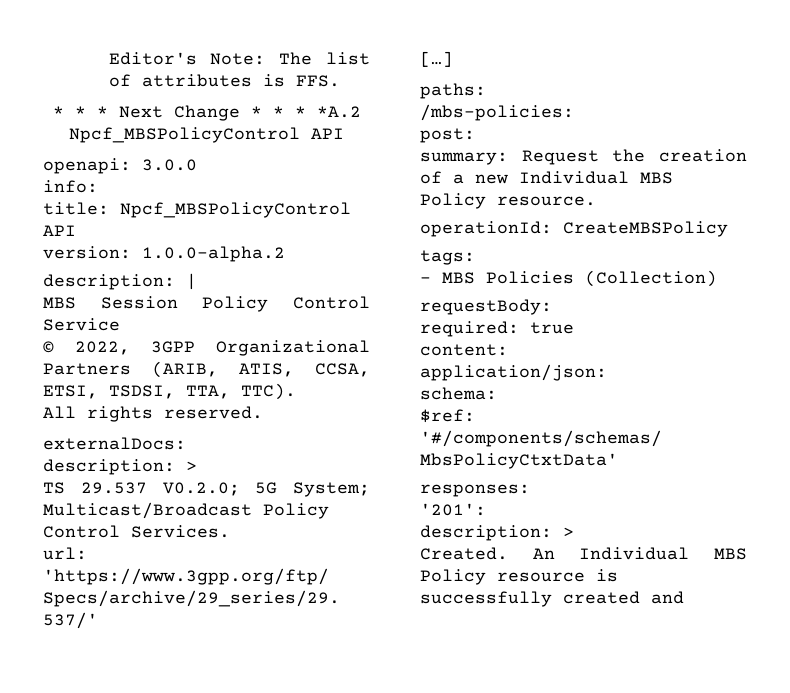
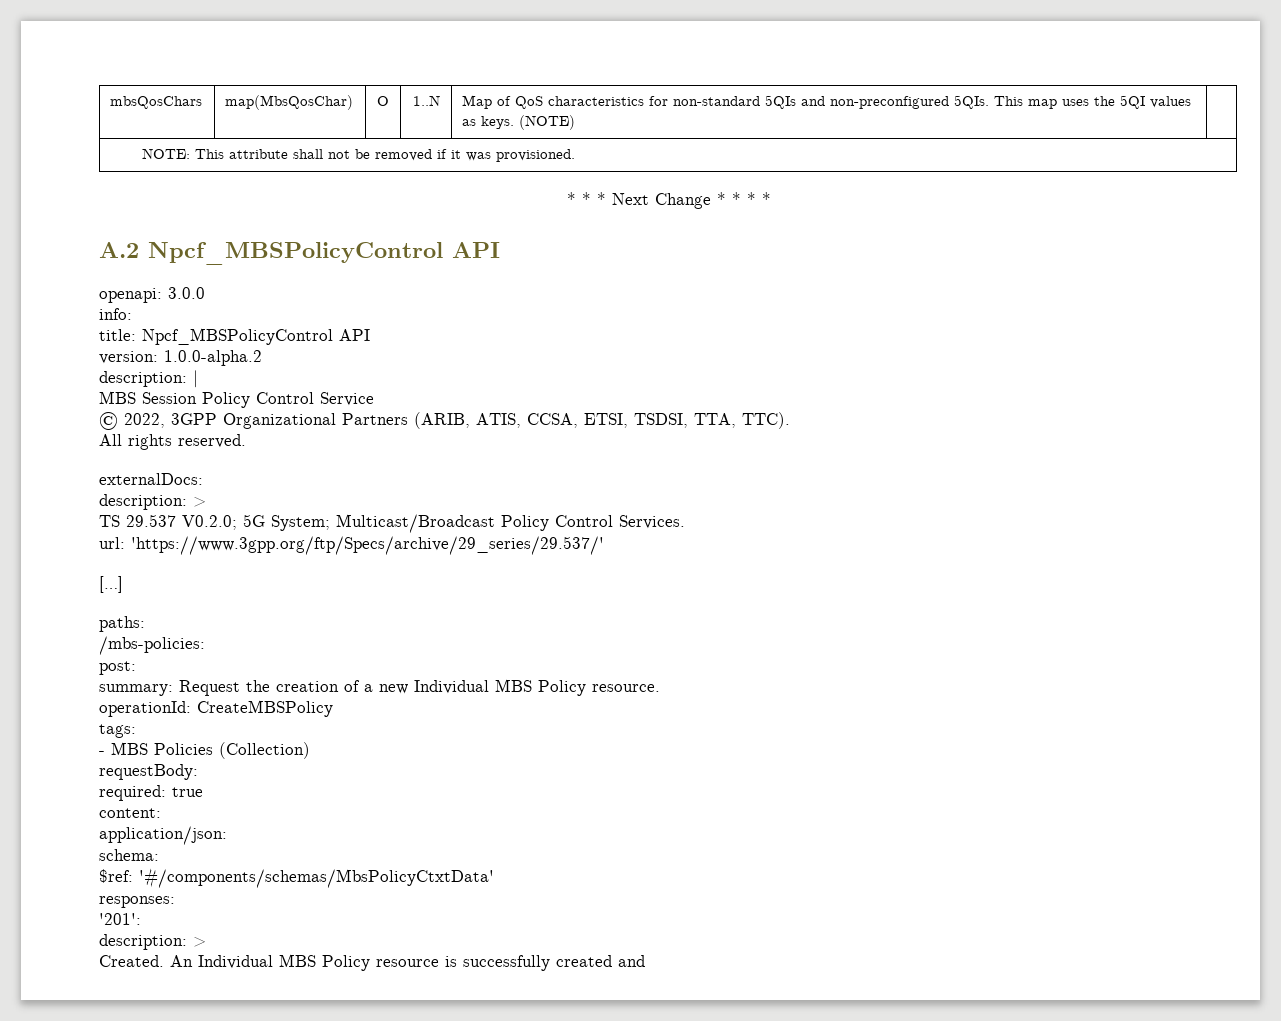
- Editor's Note: The list of attributes is FFS.
+ mbsQosChars | map(MbsQosChar) | O | 1..N | Map of QoS characteristics for non-standard 5QIs and non-preconfigured 5QIs. This map uses the 5QI values as keys. (NOTE) |
+ NOTE: This attribute shall not be removed if it was provisioned.
- * * * Next Change * * * *A.2 Npcf_MBSPolicyControl API
+ * * * Next Change * * * *
+ A.2 Npcf_MBSPolicyControl API

